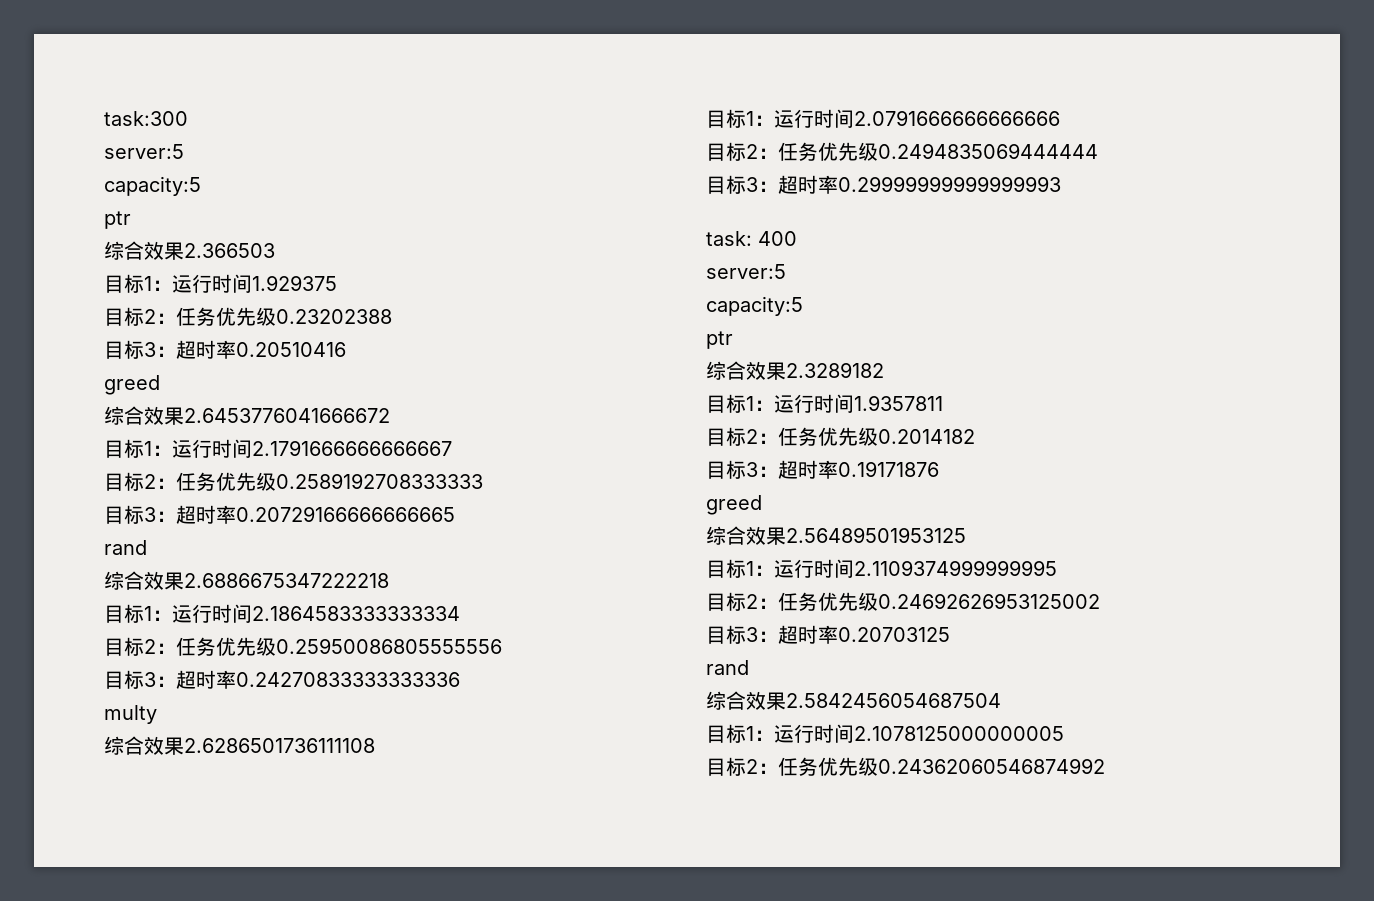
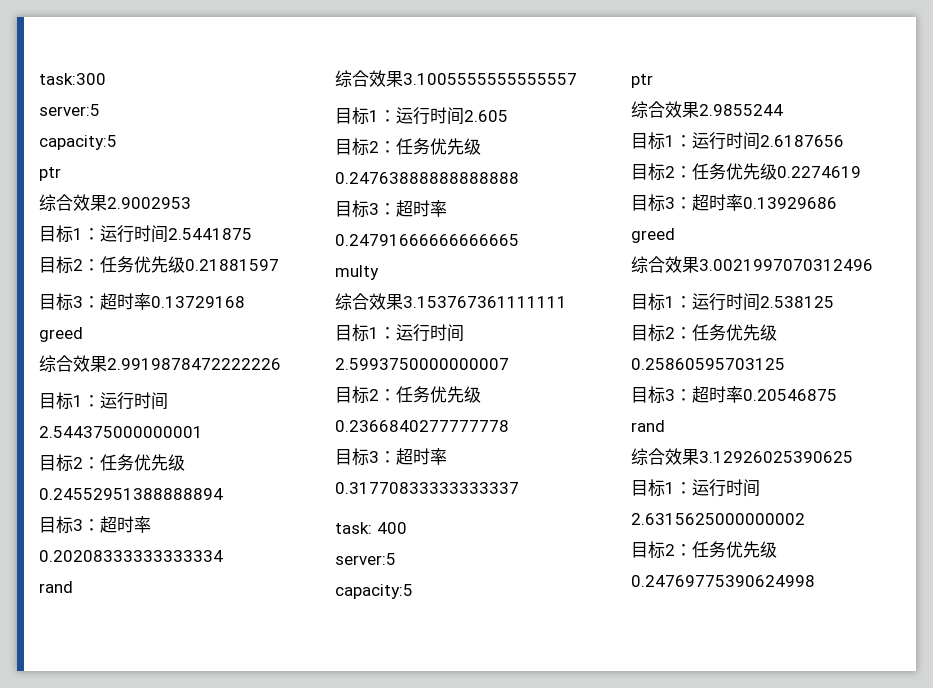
- 综合效果2.366503
- 目标1：运行时间1.929375
- 目标2：任务优先级0.23202388
- 目标3：超时率0.20510416
+ 综合效果2.9002953
+ 目标1：运行时间2.5441875
+ 目标2：任务优先级0.21881597
+ 目标3：超时率0.13729168
  greed
- 综合效果2.6453776041666672
- 目标1：运行时间2.1791666666666667
- 目标2：任务优先级0.2589192708333333
- 目标3：超时率0.20729166666666665
+ 综合效果2.9919878472222226
+ 目标1：运行时间2.544375000000001
+ 目标2：任务优先级0.24552951388888894
+ 目标3：超时率0.20208333333333334
  rand
- 综合效果2.6886675347222218
- 目标1：运行时间2.1864583333333334
- 目标2：任务优先级0.25950086805555556
- 目标3：超时率0.24270833333333336
+ 综合效果3.1005555555555557
+ 目标1：运行时间2.605
+ 目标2：任务优先级0.24763888888888888
+ 目标3：超时率0.24791666666666665
- 综合效果2.6286501736111108
- 目标1：运行时间2.0791666666666666
- 目标2：任务优先级0.2494835069444444
- 目标3：超时率0.29999999999999993
+ 综合效果3.153767361111111
+ 目标1：运行时间2.5993750000000007
+ 目标2：任务优先级0.2366840277777778
+ 目标3：超时率0.31770833333333337
- 综合效果2.3289182
- 目标1：运行时间1.9357811
- 目标2：任务优先级0.2014182
- 目标3：超时率0.19171876
+ 综合效果2.9855244
+ 目标1：运行时间2.6187656
+ 目标2：任务优先级0.2274619
+ 目标3：超时率0.13929686
  greed
- 综合效果2.56489501953125
- 目标1：运行时间2.1109374999999995
- 目标2：任务优先级0.24692626953125002
- 目标3：超时率0.20703125
+ 综合效果3.0021997070312496
+ 目标1：运行时间2.538125
+ 目标2：任务优先级0.25860595703125
+ 目标3：超时率0.20546875
  rand
- 综合效果2.5842456054687504
- 目标1：运行时间2.1078125000000005
- 目标2：任务优先级0.24362060546874992
+ 综合效果3.12926025390625
+ 目标1：运行时间2.6315625000000002
+ 目标2：任务优先级0.24769775390624998

